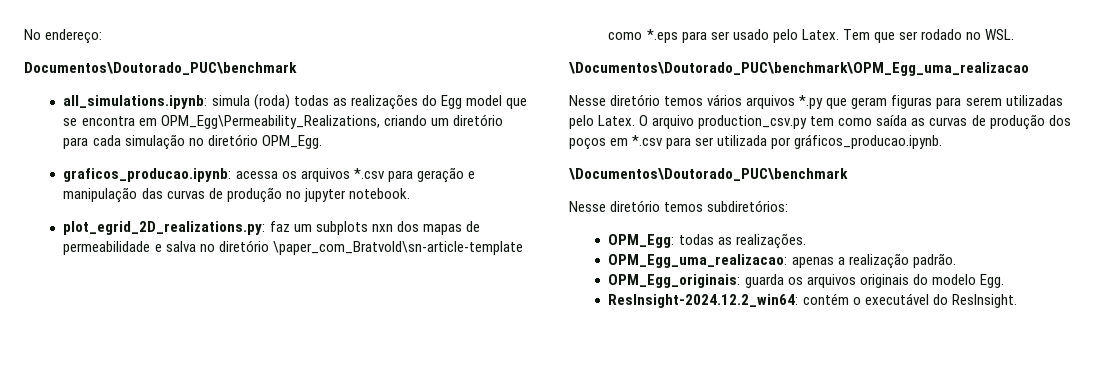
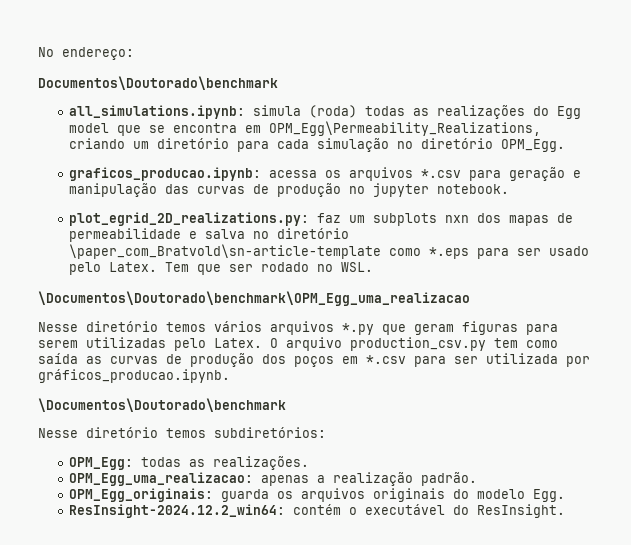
- Documentos\Doutorado_PUC\benchmark
+ Documentos\Doutorado\benchmark
- \Documentos\Doutorado_PUC\benchmark\OPM_Egg_uma_realizacao
+ \Documentos\Doutorado\benchmark\OPM_Egg_uma_realizacao
- \Documentos\Doutorado_PUC\benchmark
+ \Documentos\Doutorado\benchmark

